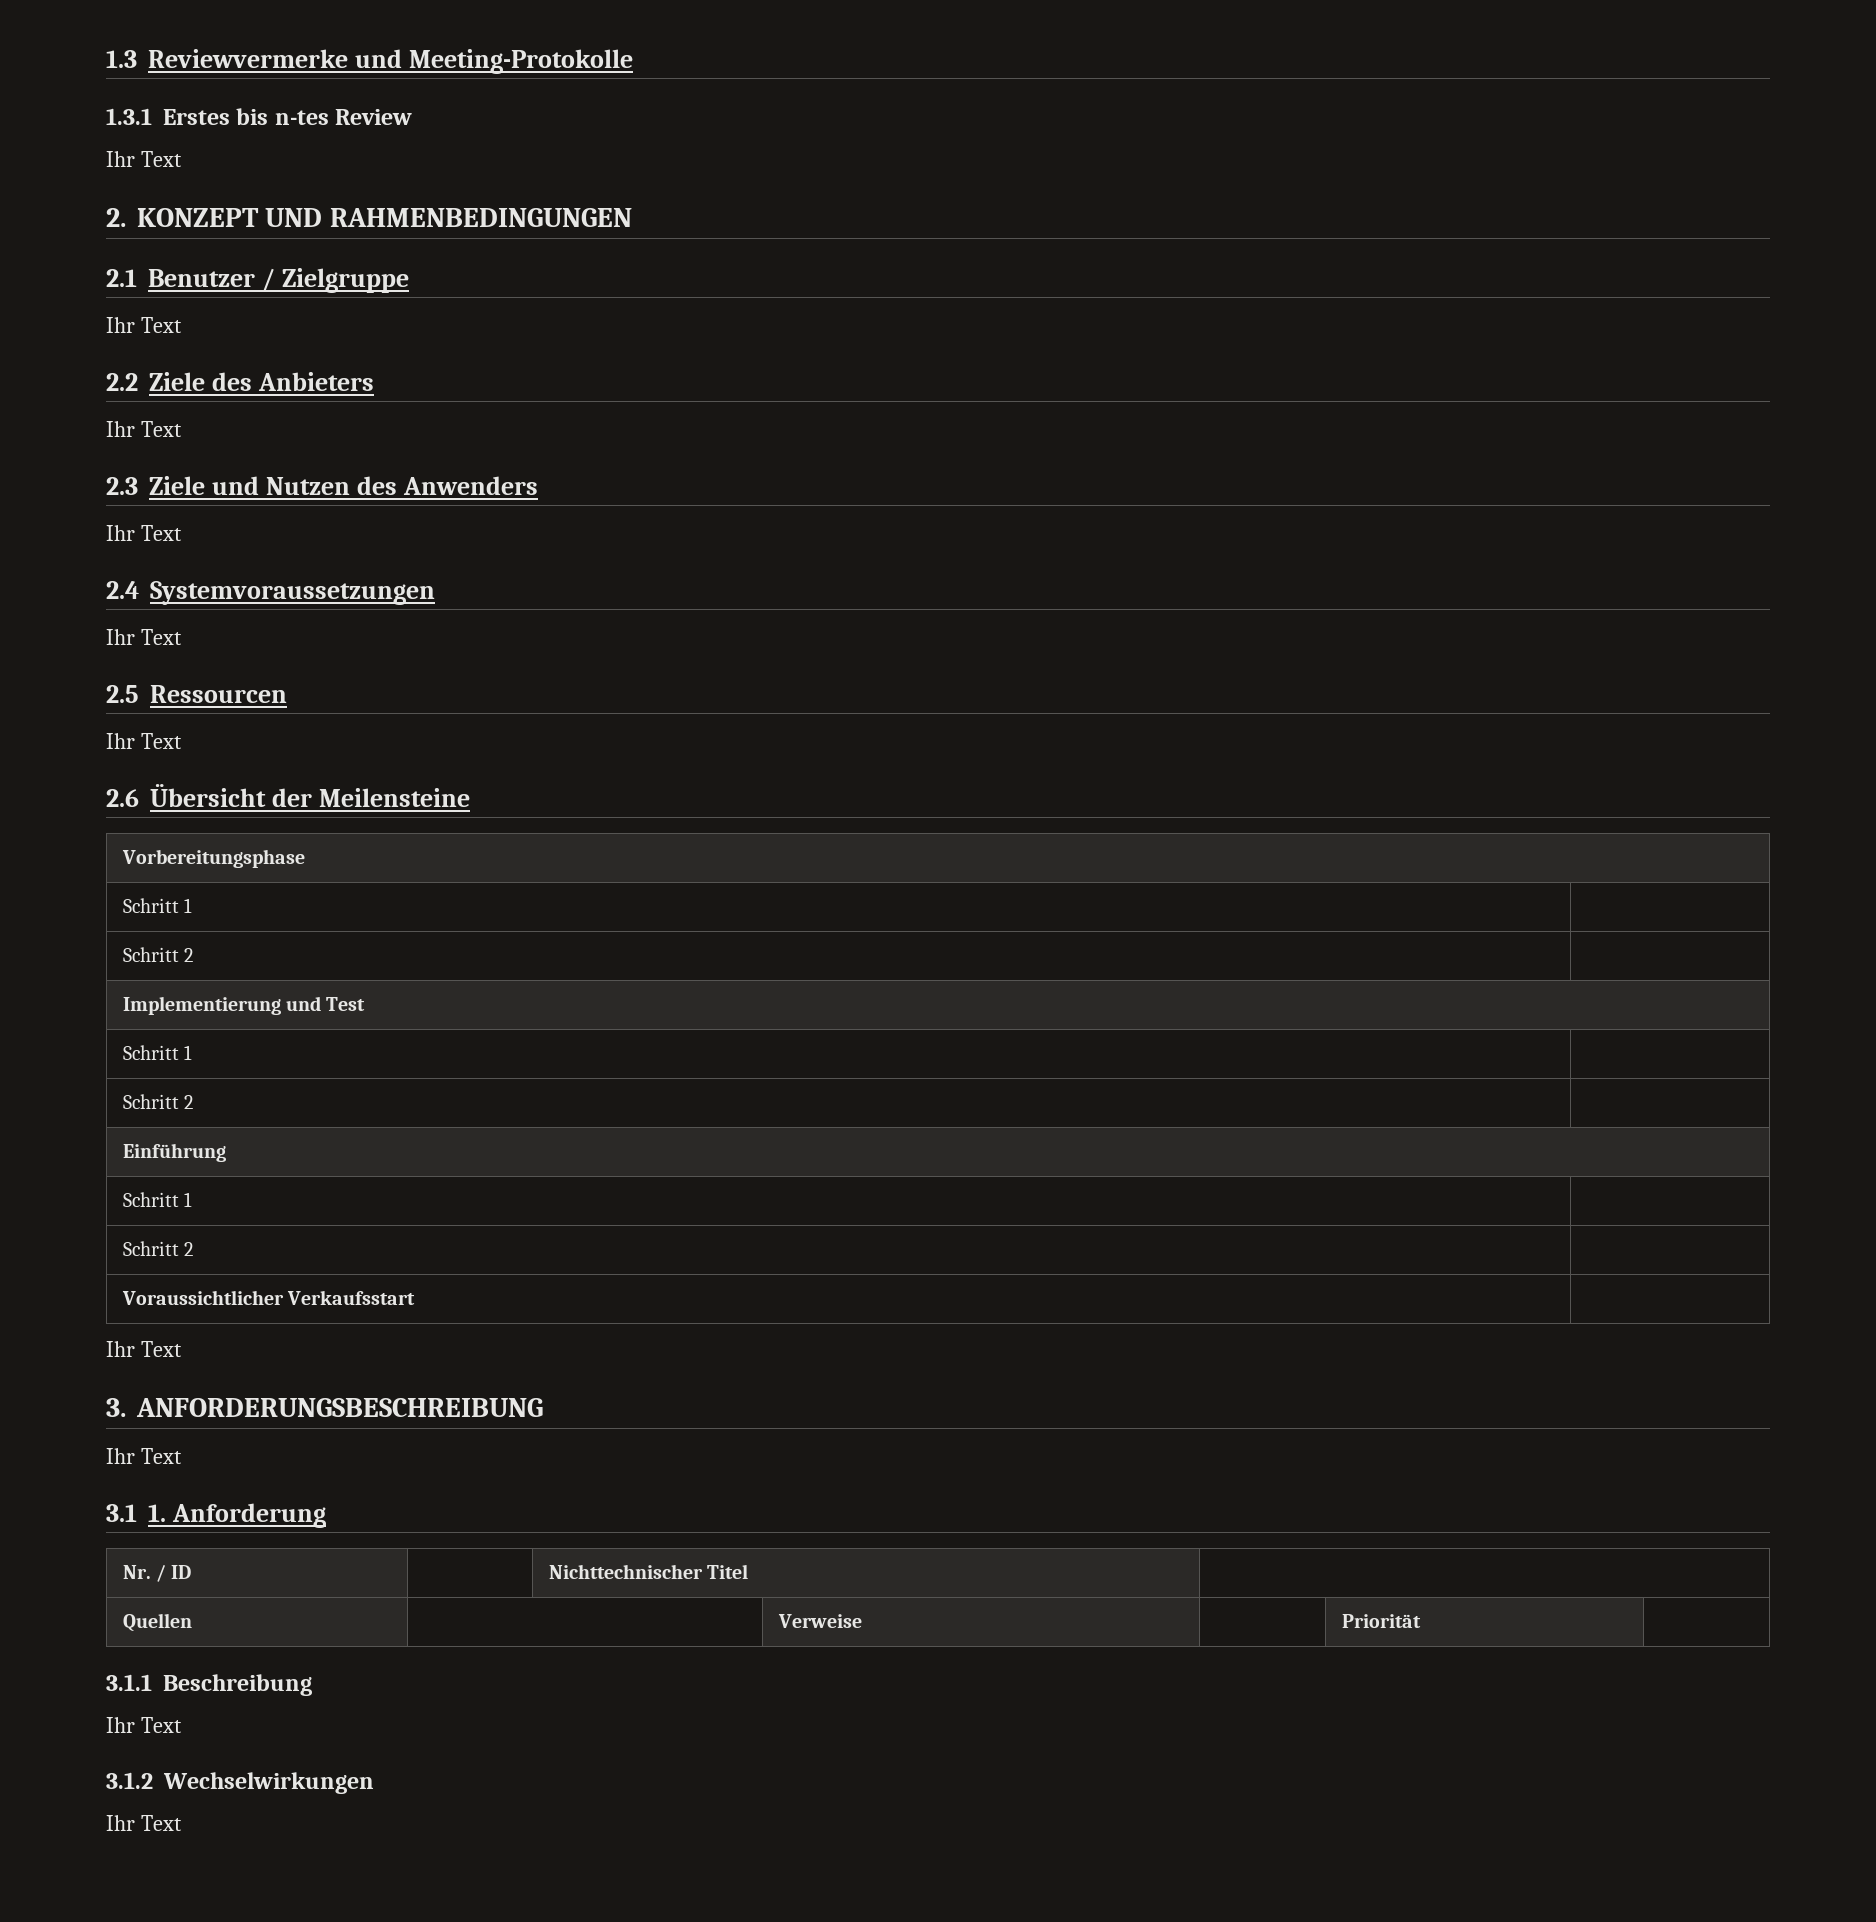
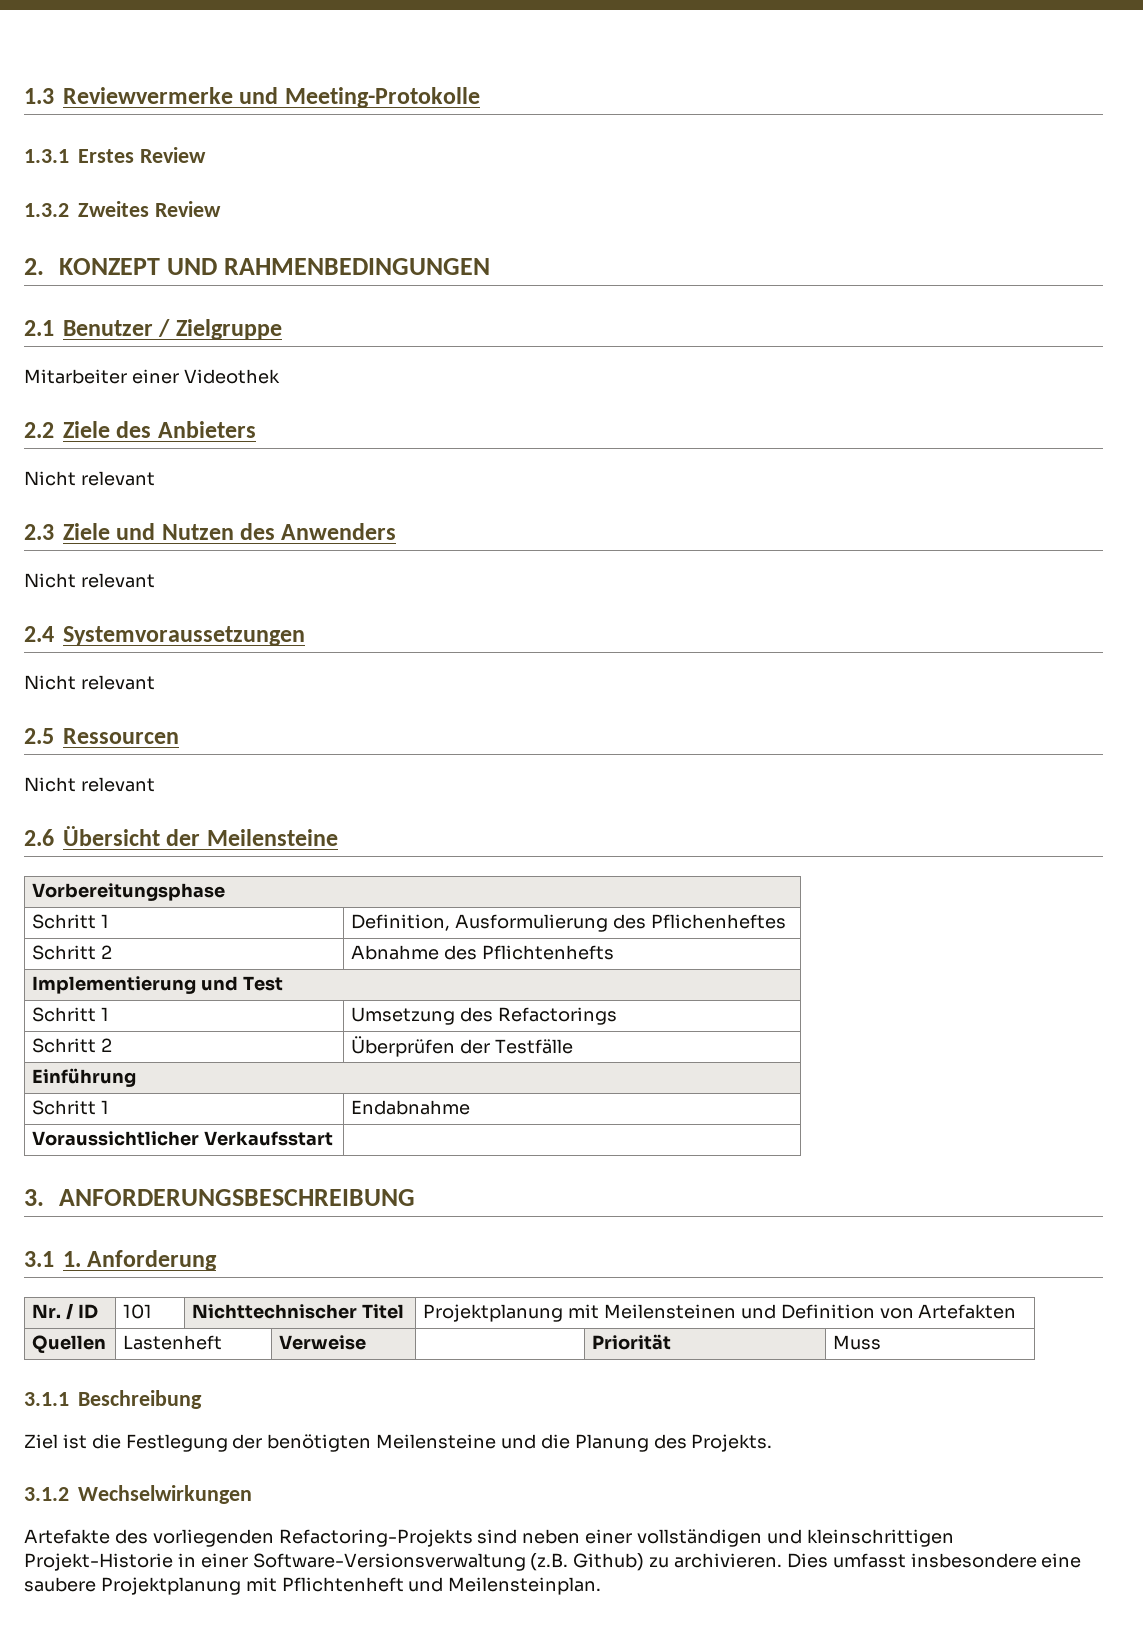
- 1.3.1 Erstes bis n-tes Review
- Ihr Text
+ 1.3.1 Erstes Review
+ 1.3.2 Zweites Review
  2.1 Benutzer / Zielgruppe
- Ihr Text
+ Mitarbeiter einer Videothek
  2.2 Ziele des Anbieters
- Ihr Text
+ Nicht relevant
  2.3 Ziele und Nutzen des Anwenders
- Ihr Text
+ Nicht relevant
  2.4 Systemvoraussetzungen
- Ihr Text
+ Nicht relevant
  2.5 Ressourcen
- Ihr Text
+ Nicht relevant
  Vorbereitungsphase
- Schritt 1 |
- Schritt 2 |
+ Schritt 1 | Definition, Ausformulierung des Pflichenheftes
+ Schritt 2 | Abnahme des Pflichtenhefts
  Implementierung und Test
- Schritt 1 |
- Schritt 2 |
+ Schritt 1 | Umsetzung des Refactorings
+ Schritt 2 | Überprüfen der Testfälle
  Einführung
- Schritt 1 |
- Schritt 2 |
+ Schritt 1 | Endabnahme
  Voraussichtlicher Verkaufsstart |
- Ihr Text
  3. ANFORDERUNGSBESCHREIBUNG
- Ihr Text
- Nr. / ID | | Nichttechnischer Titel |
+ Nr. / ID | 101 | Nichttechnischer Titel | Projektplanung mit Meilensteinen und Definition von Artefakten
- Quellen | | Verweise | | Priorität |
+ Quellen | Lastenheft | Verweise | | Priorität | Muss
  3.1.1 Beschreibung
- Ihr Text
+ Ziel ist die Festlegung der benötigten Meilensteine und die Planung des Projekts.
  3.1.2 Wechselwirkungen
- Ihr Text
+ Artefakte des vorliegenden Refactoring-Projekts sind neben einer vollständigen und kleinschrittigen Projekt-Historie in einer Software-Versionsverwaltung (z.B. Github) zu archivieren. Dies umfasst insbesondere eine saubere Projektplanung mit Pflichtenheft und Meilensteinplan.

